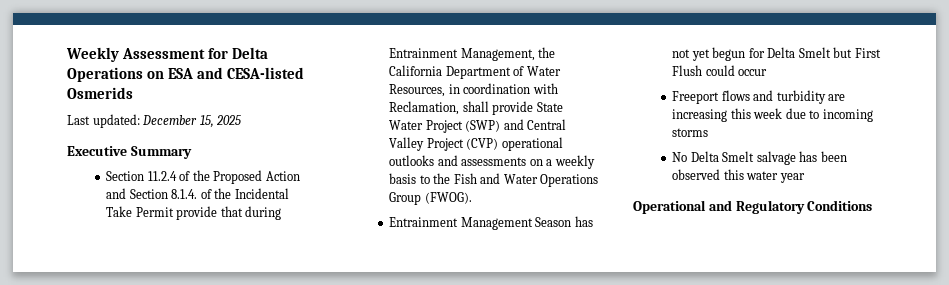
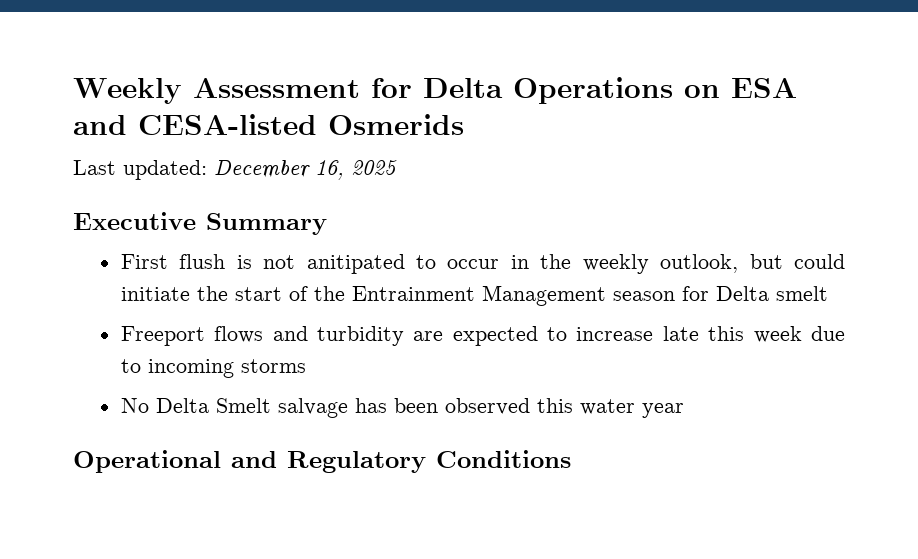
- Last updated: December 15, 2025
+ Last updated: December 16, 2025
- Section 11.2.4 of the Proposed Action and Section 8.1.4. of the Incidental Take Permit provide that during Entrainment Management, the California Department of Water Resources, in coordination with Reclamation, shall provide State Water Project (SWP) and Central Valley Project (CVP) operational outlooks and assessments on a weekly basis to the Fish and Water Operations Group (FWOG).
- Entrainment Management Season has not yet begun for Delta Smelt but First Flush could occur
+ First flush is not anitipated to occur in the weekly outlook, but could initiate the start of the Entrainment Management season for Delta smelt
- Freeport flows and turbidity are increasing this week due to incoming storms
+ Freeport flows and turbidity are expected to increase late this week due to incoming storms

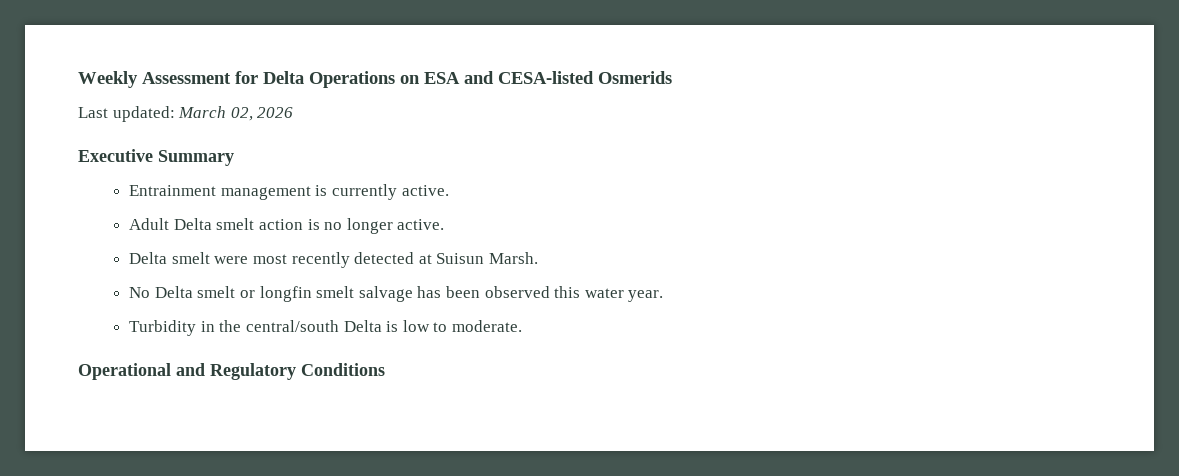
- Last updated: December 16, 2025
+ Last updated: March 02, 2026
- First flush is not anitipated to occur in the weekly outlook, but could initiate the start of the Entrainment Management season for Delta smelt
- Freeport flows and turbidity are expected to increase late this week due to incoming storms
- No Delta Smelt salvage has been observed this water year
+ Entrainment management is currently active.
+ Adult Delta smelt action is no longer active.
+ Delta smelt were most recently detected at Suisun Marsh.
+ No Delta smelt or longfin smelt salvage has been observed this water year.
+ Turbidity in the central/south Delta is low to moderate.

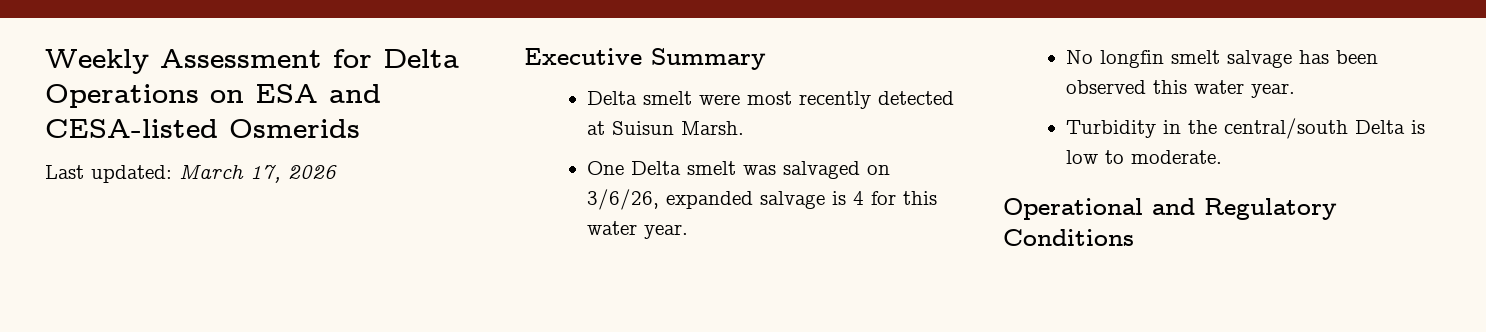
- Last updated: March 02, 2026
+ Last updated: March 17, 2026
- Entrainment management is currently active.
- Adult Delta smelt action is no longer active.
- No Delta smelt or longfin smelt salvage has been observed this water year.
+ One Delta smelt was salvaged on 3/6/26, expanded salvage is 4 for this water year.
+ No longfin smelt salvage has been observed this water year.

